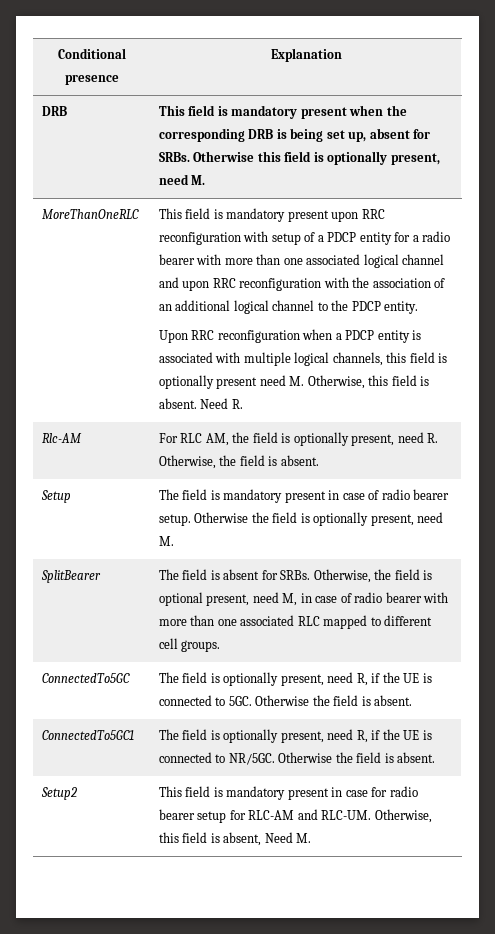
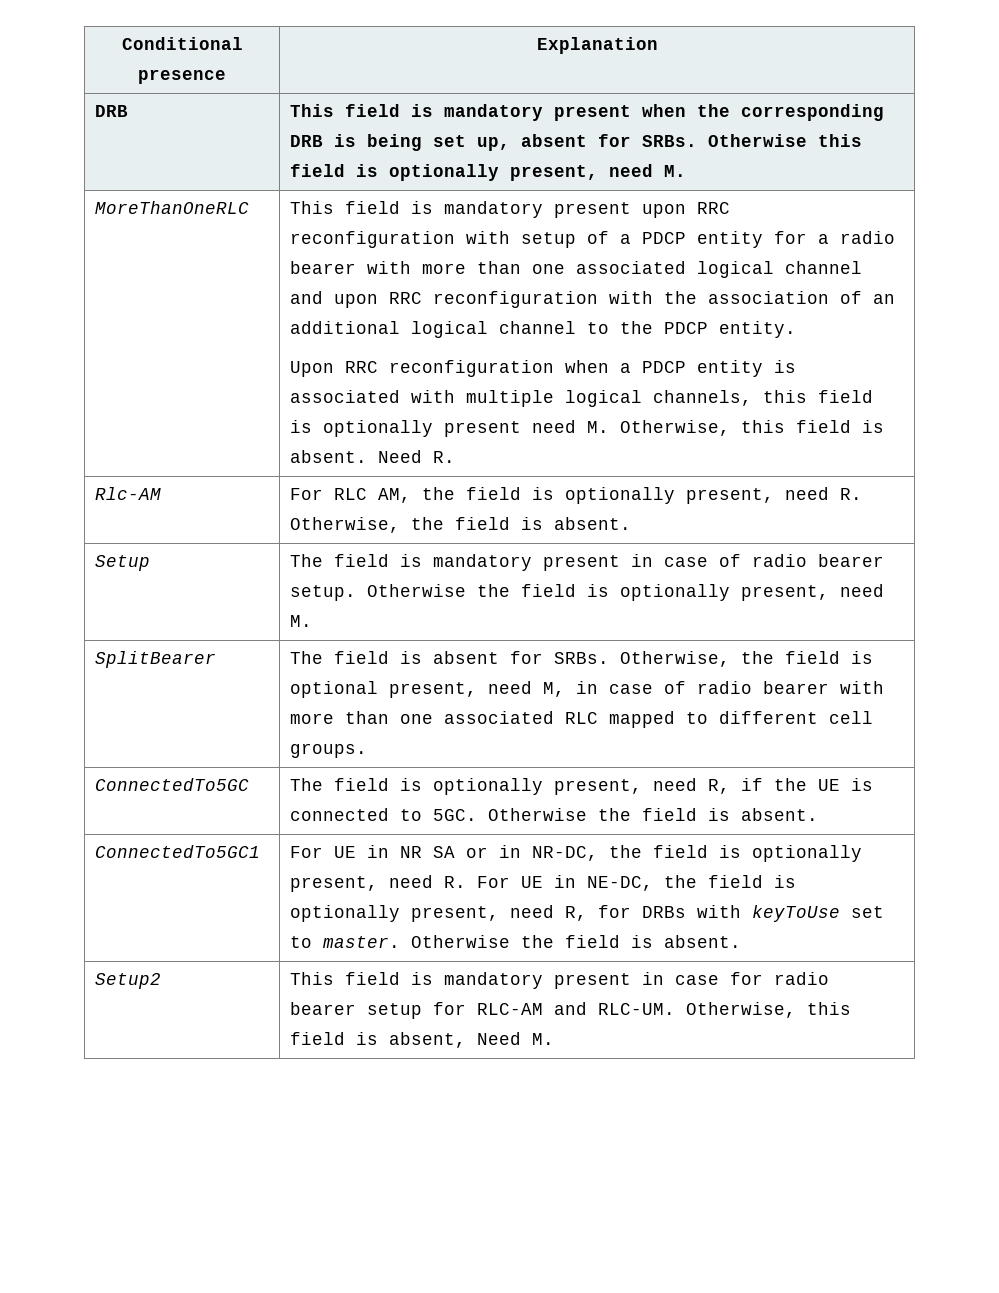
- ConnectedTo5GC1 | The field is optionally present, need R, if the UE is connected to NR/5GC. Otherwise the field is absent.
+ ConnectedTo5GC1 | For UE in NR SA or in NR-DC, the field is optionally present, need R. For UE in NE-DC, the field is optionally present, need R, for DRBs with keyToUse set to master. Otherwise the field is absent.

